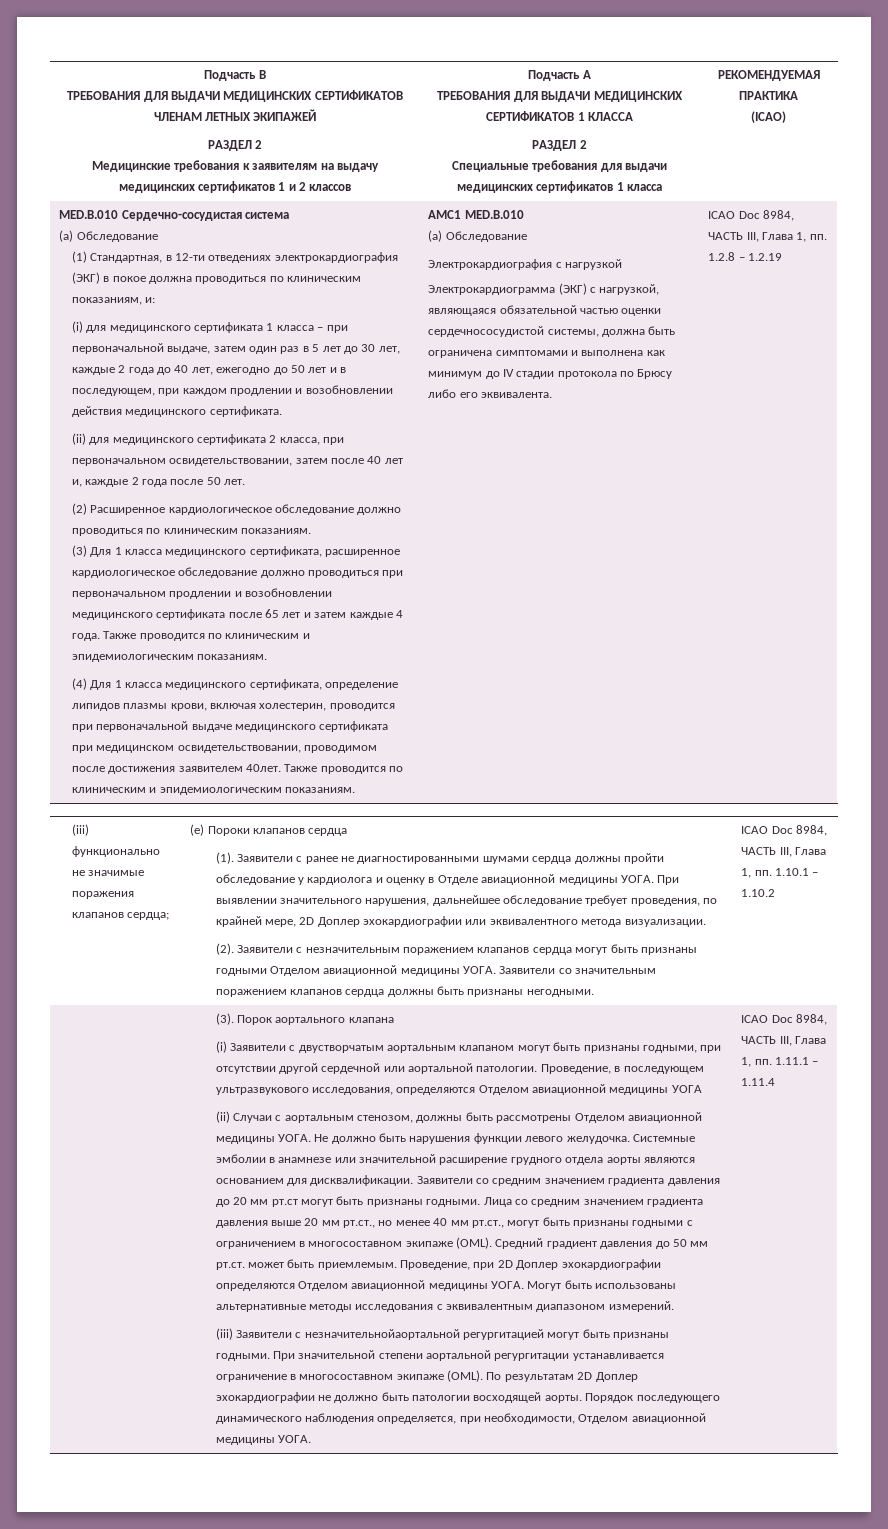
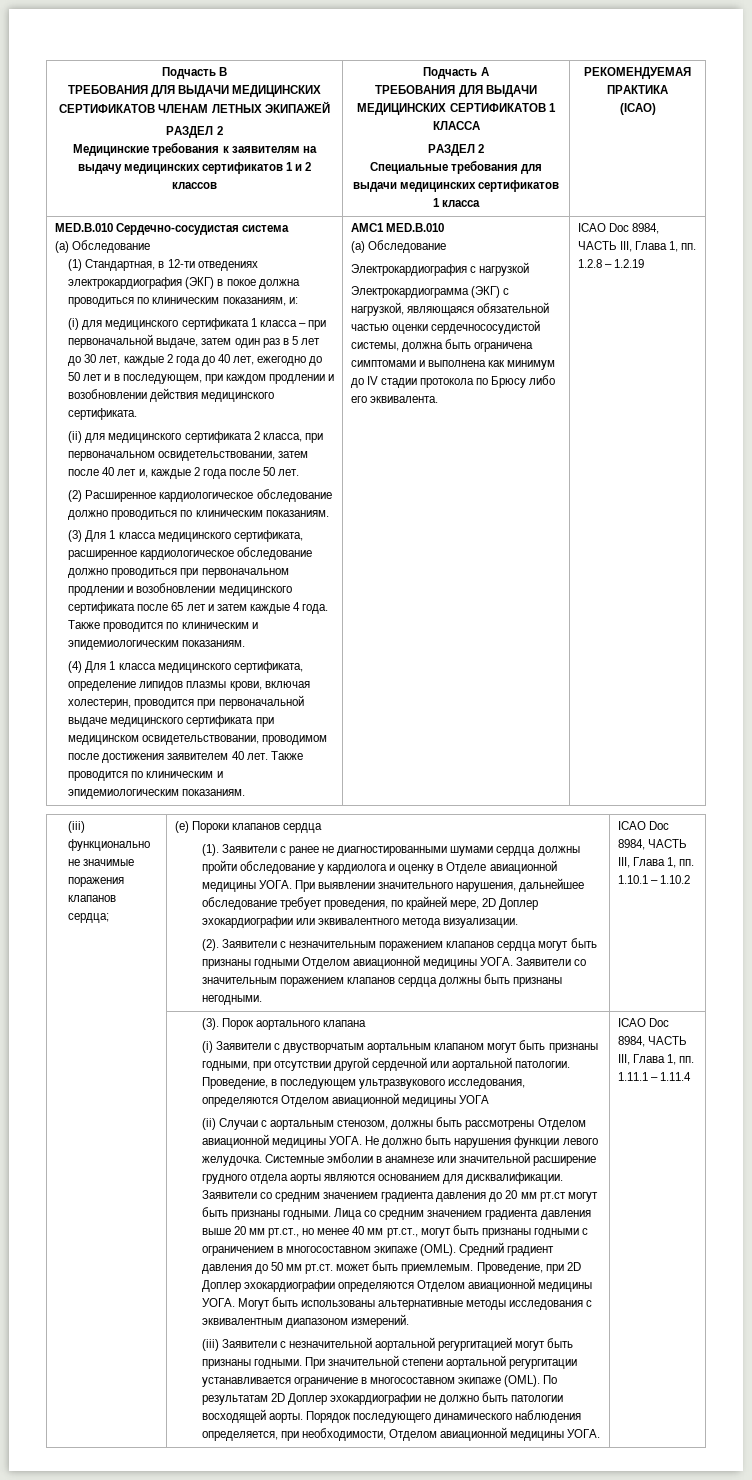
- (4) Для 1 класса медицинского сертификата, определение липидов плазмы крови, включая холестерин, проводится при первоначальной выдаче медицинского сертификата при медицинском освидетельствовании, проводимом после достижения заявителем 40лет.
+ (4) Для 1 класса медицинского сертификата, определение липидов плазмы крови, включая холестерин, проводится при первоначальной выдаче медицинского сертификата при медицинском освидетельствовании, проводимом после достижения заявителем 40 лет.
- (iii) Заявители с незначительнойаортальной регургитацией могут быть признаны годными.
+ (iii) Заявители с незначительной аортальной регургитацией могут быть признаны годными.

